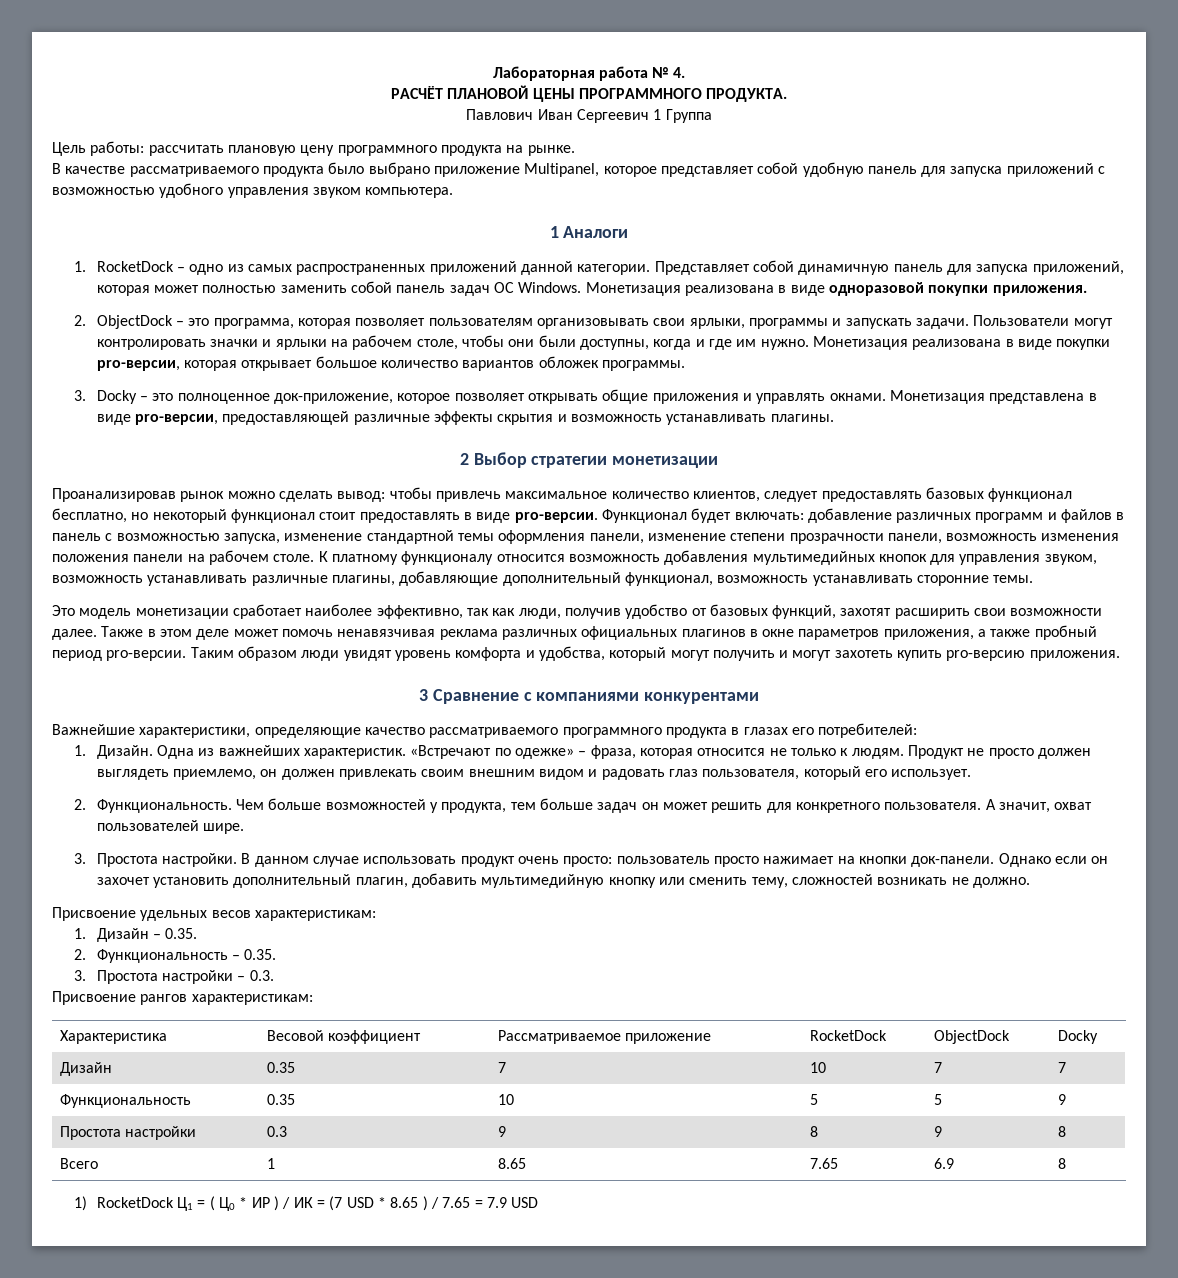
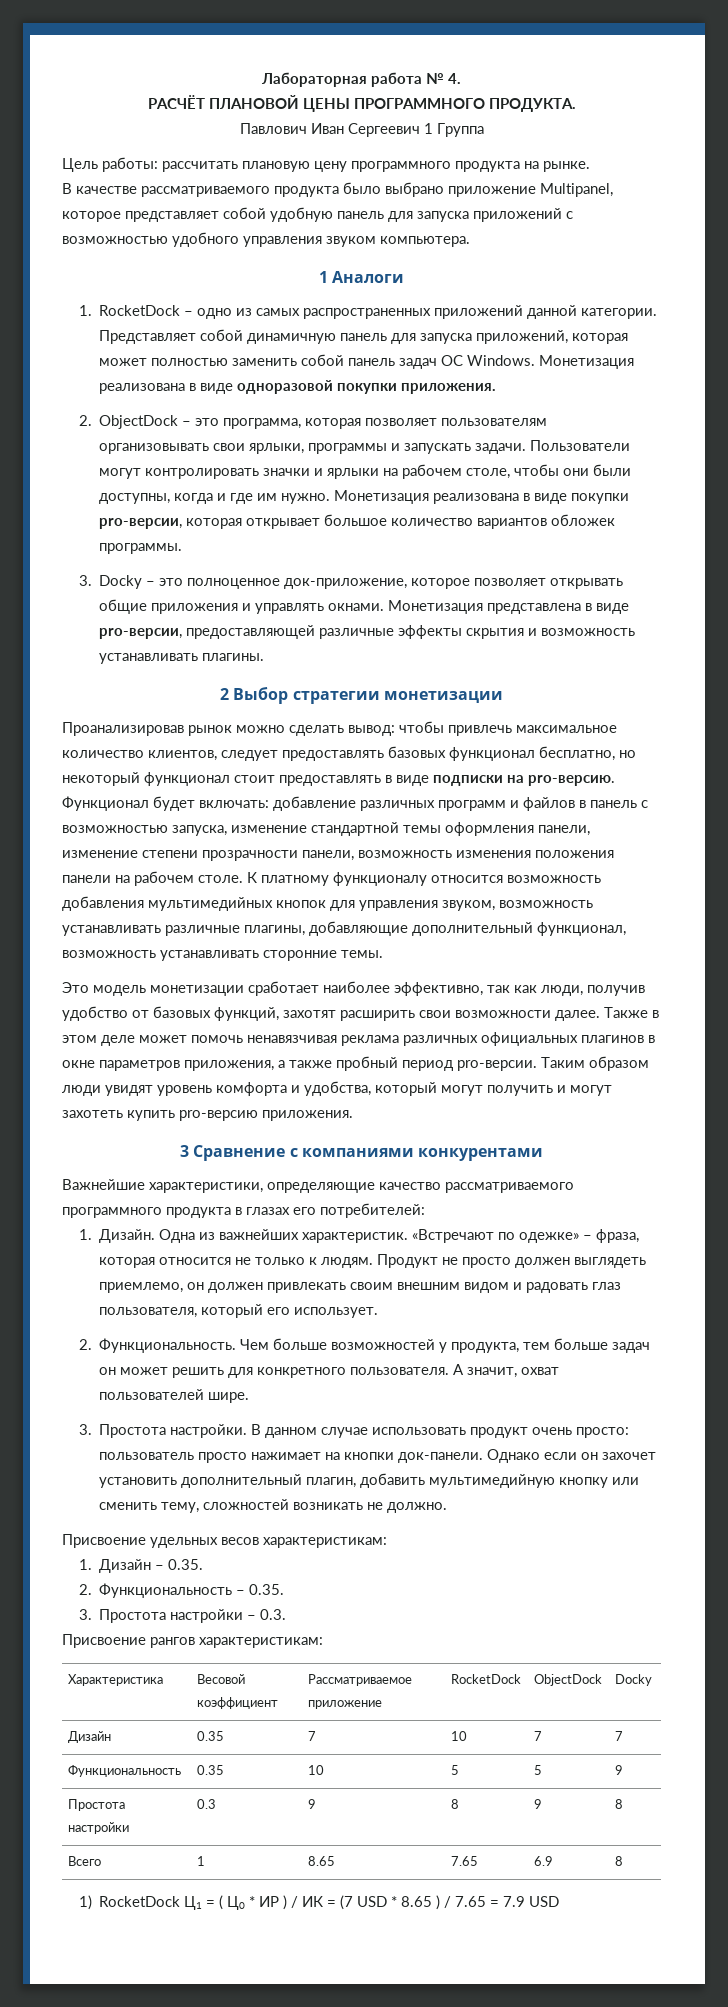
- Проанализировав рынок можно сделать вывод: чтобы привлечь максимальное количество клиентов, следует предоставлять базовых функционал бесплатно, но некоторый функционал стоит предоставлять в виде pro-версии.
+ Проанализировав рынок можно сделать вывод: чтобы привлечь максимальное количество клиентов, следует предоставлять базовых функционал бесплатно, но некоторый функционал стоит предоставлять в виде подписки на pro-версию.

